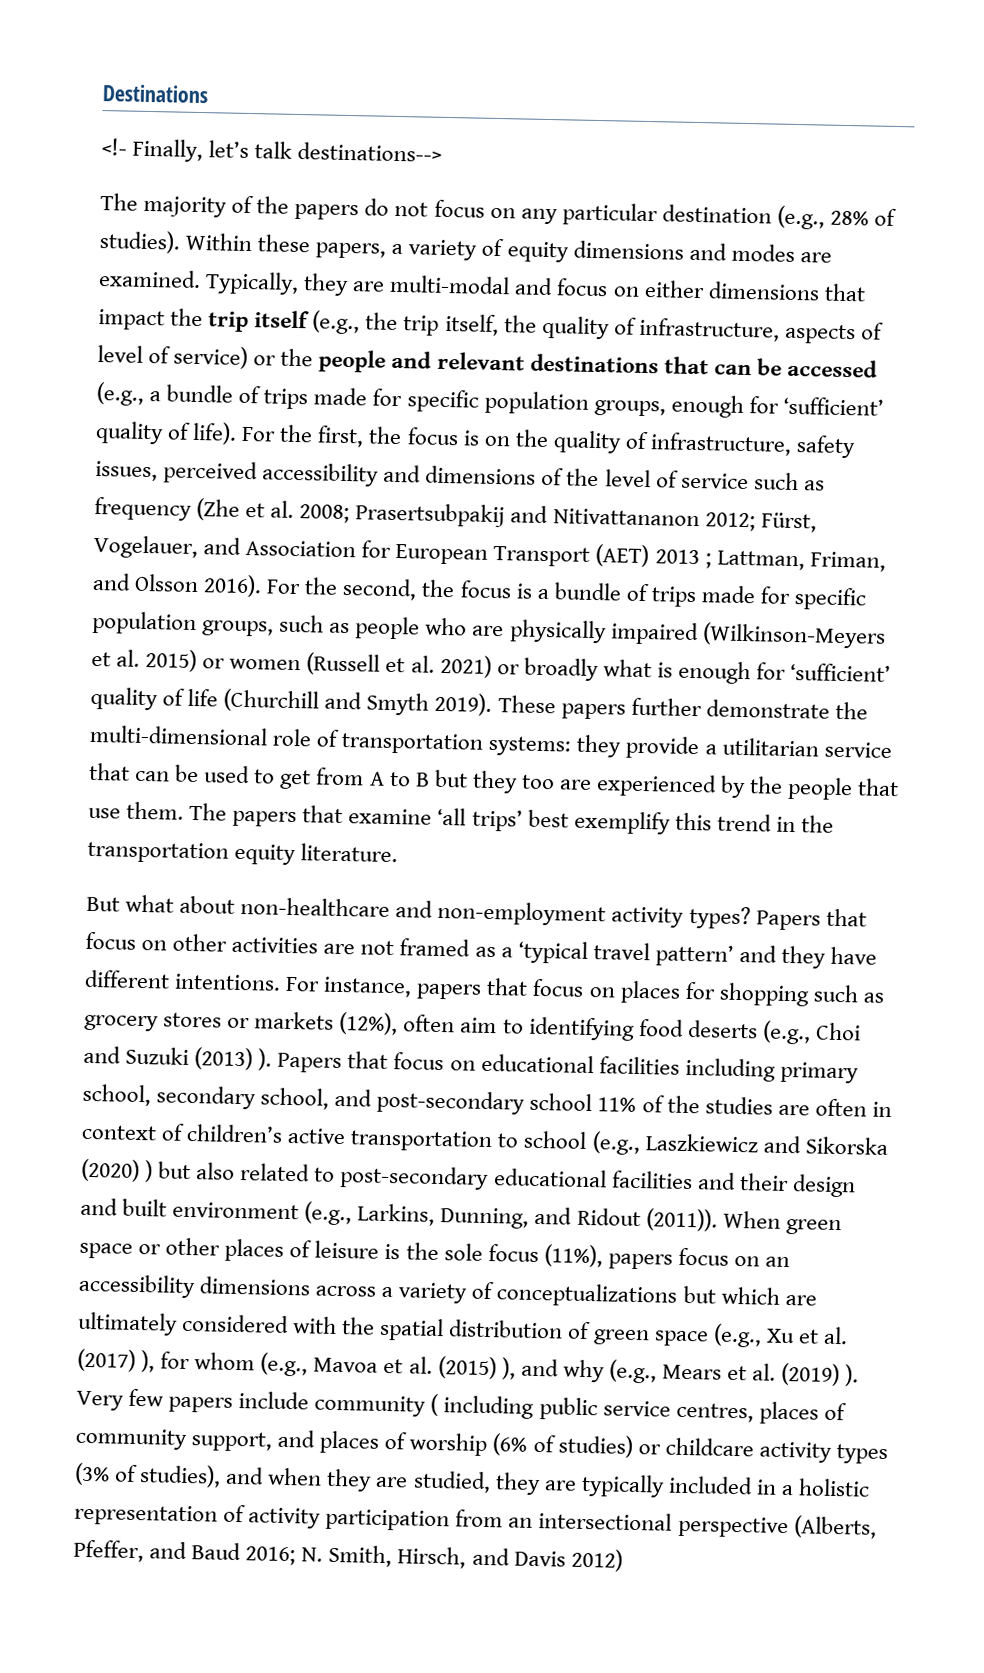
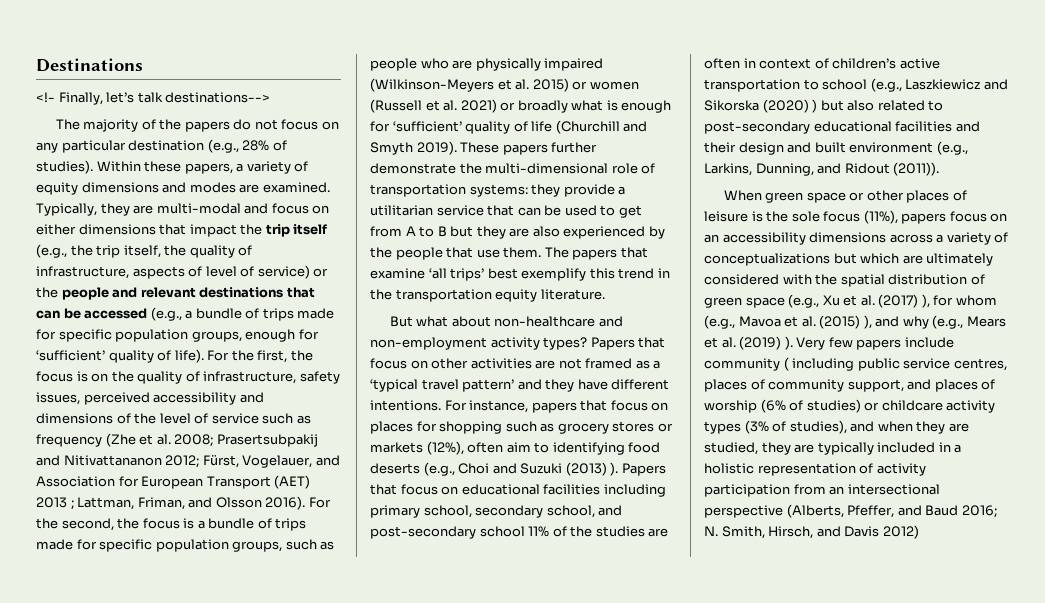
- These papers further demonstrate the multi-dimensional role of transportation systems: they provide a utilitarian service that can be used to get from A to B but they too are experienced by the people that use them.
+ These papers further demonstrate the multi-dimensional role of transportation systems: they provide a utilitarian service that can be used to get from A to B but they are also experienced by the people that use them.
- Papers that focus on educational facilities including primary school, secondary school, and post-secondary school 11% of the studies are often in context of children’s active transportation to school (e.g., Laszkiewicz and Sikorska (2020) ) but also related to post-secondary educational facilities and their design and built environment (e.g., Larkins, Dunning, and Ridout (2011)). When green space or other places of leisure is the sole focus (11%), papers focus on an accessibility dimensions across a variety of conceptualizations but which are ultimately considered with the spatial distribution of green space (e.g., Xu et al. (2017) ), for whom (e.g., Mavoa et al. (2015) ), and why (e.g., Mears et al. (2019) ).
+ Papers that focus on educational facilities including primary school, secondary school, and post-secondary school 11% of the studies are often in context of children’s active transportation to school (e.g., Laszkiewicz and Sikorska (2020) ) but also related to post-secondary educational facilities and their design and built environment (e.g., Larkins, Dunning, and Ridout (2011)).
+ When green space or other places of leisure is the sole focus (11%), papers focus on an accessibility dimensions across a variety of conceptualizations but which are ultimately considered with the spatial distribution of green space (e.g., Xu et al. (2017) ), for whom (e.g., Mavoa et al. (2015) ), and why (e.g., Mears et al. (2019) ).

